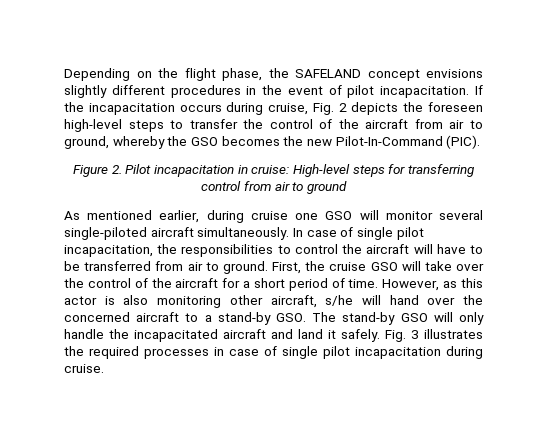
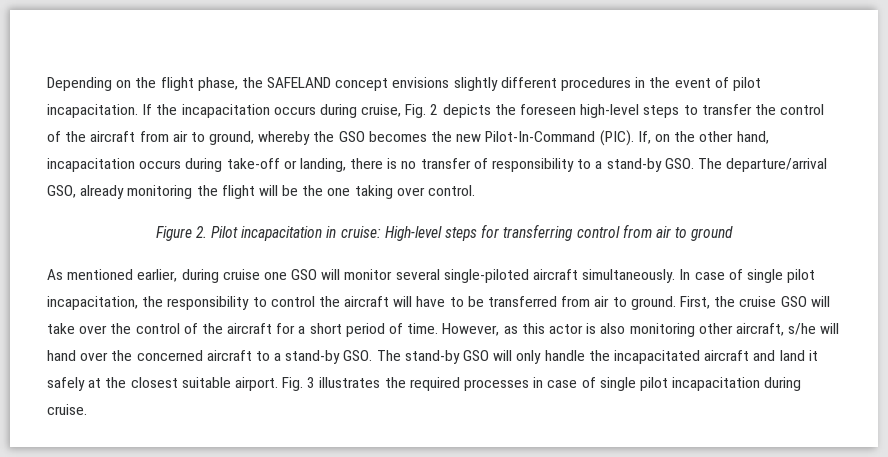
+ If, on the other hand, incapacitation occurs during take-off or landing, there is no transfer of responsibility to a stand-by GSO. The departure/arrival GSO, already monitoring the flight will be the one taking over control.
- In case of single pilot incapacitation, the responsibilities to control the aircraft will have to be transferred from air to ground.
+ In case of single pilot incapacitation, the responsibility to control the aircraft will have to be transferred from air to ground.
- However, as this actor is also monitoring other aircraft, s/he will hand over the concerned aircraft to a stand-by GSO. The stand-by GSO will only handle the incapacitated aircraft and land it safely.
+ However, as this actor is also monitoring other aircraft, s/he will hand over the concerned aircraft to a stand-by GSO. The stand-by GSO will only handle the incapacitated aircraft and land it safely at the closest suitable airport.

